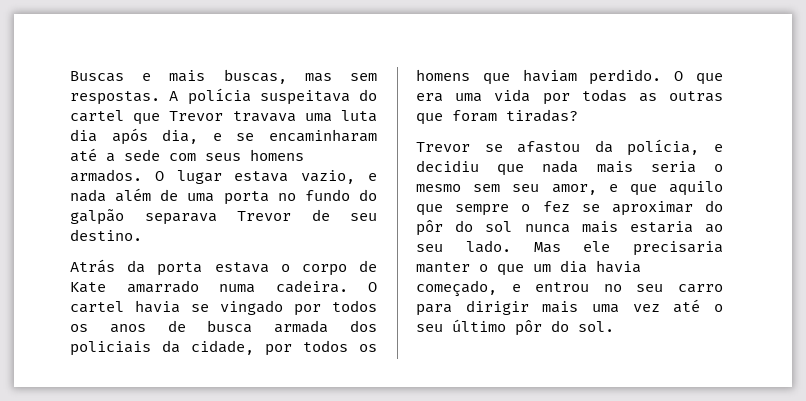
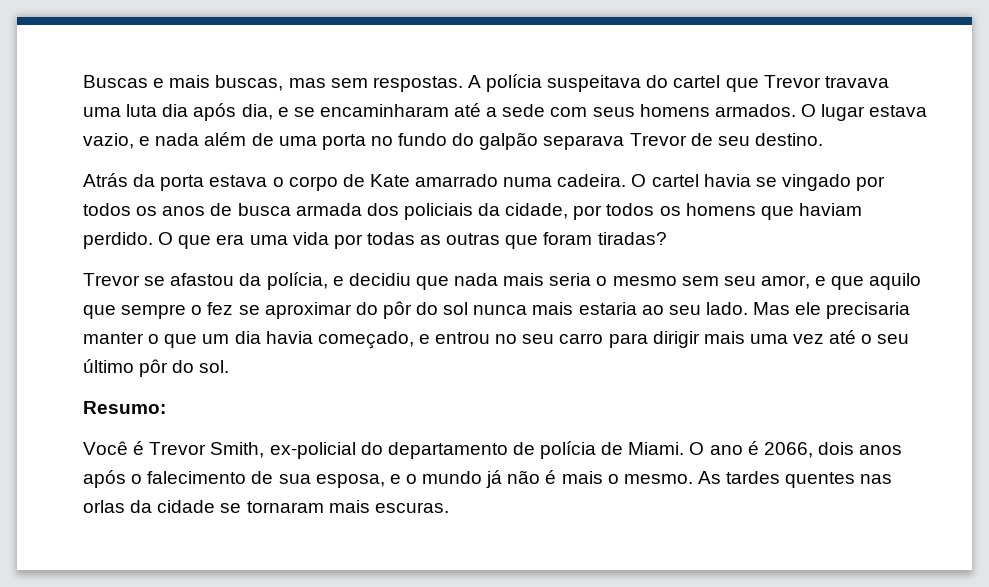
+ Resumo:
+ Você é Trevor Smith, ex-policial do departamento de polícia de Miami. O ano é 2066, dois anos após o falecimento de sua esposa, e o mundo já não é mais o mesmo. As tardes quentes nas orlas da cidade se tornaram mais escuras.

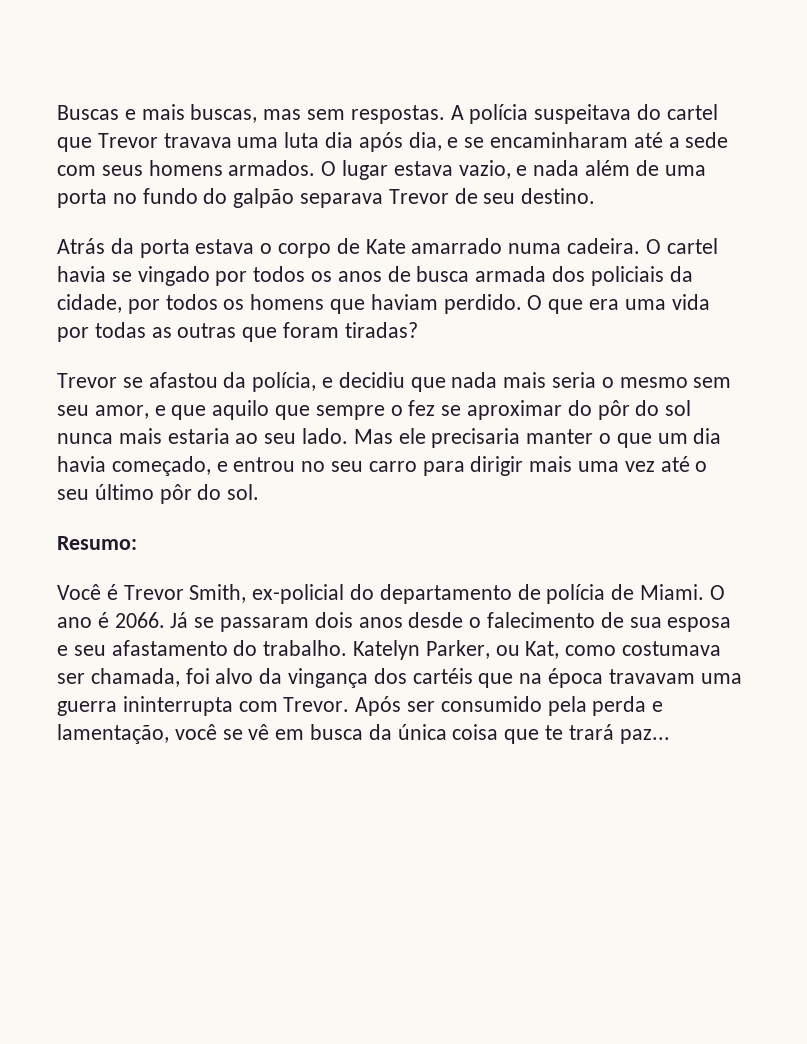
- O ano é 2066, dois anos após o falecimento de sua esposa, e o mundo já não é mais o mesmo. As tardes quentes nas orlas da cidade se tornaram mais escuras.
+ O ano é 2066. Já se passaram dois anos desde o falecimento de sua esposa e seu afastamento do trabalho. Katelyn Parker, ou Kat, como costumava ser chamada, foi alvo da vingança dos cartéis que na época travavam uma guerra ininterrupta com Trevor. Após ser consumido pela perda e lamentação, você se vê em busca da única coisa que te trará paz...

